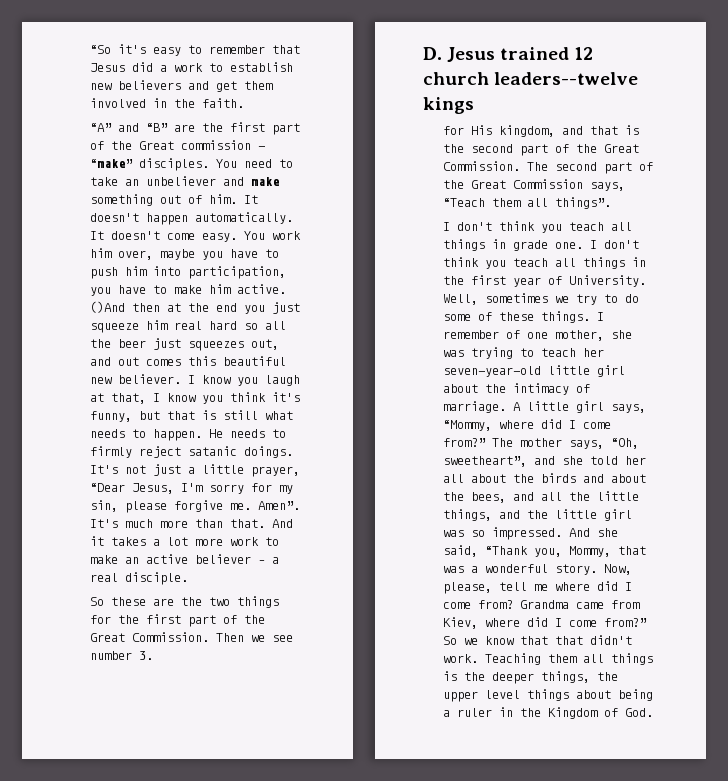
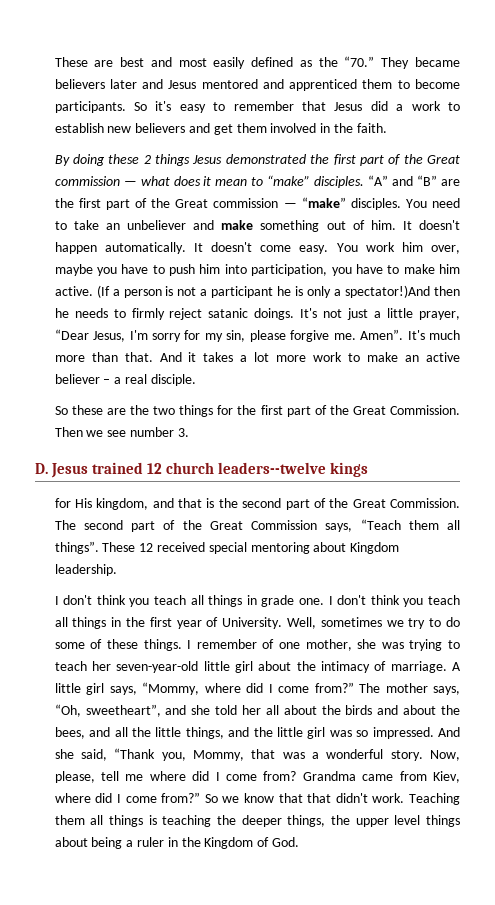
- “So it's easy to remember that Jesus did a work to establish new believers and get them involved in the faith.
+ These are best and most easily defined as the “70.” They became believers later and Jesus mentored and apprenticed them to become participants. So it's easy to remember that Jesus did a work to establish new believers and get them involved in the faith.
+ By doing these 2 things Jesus demonstrated the first part of the Great commission — what does it mean to “make” disciples.
- ()And then at the end you just squeeze him real hard so all the beer just squeezes out, and out comes this beautiful new believer. I know you laugh at that, I know you think it's funny, but that is still what needs to happen. He needs to firmly reject satanic doings.
+ (If a person is not a participant he is only a spectator!)And then he needs to firmly reject satanic doings.
+ These 12 received special mentoring about Kingdom leadership.
- Teaching them all things is the deeper things, the upper level things about being a ruler in the Kingdom of God.
+ Teaching them all things is teaching the deeper things, the upper level things about being a ruler in the Kingdom of God.

